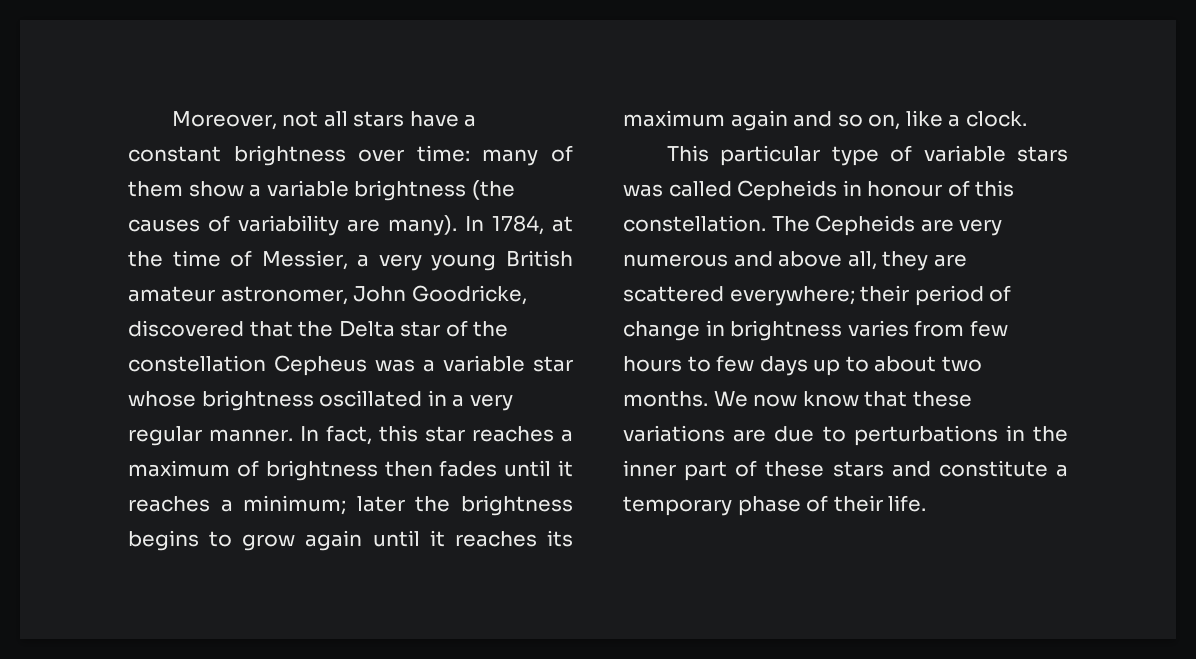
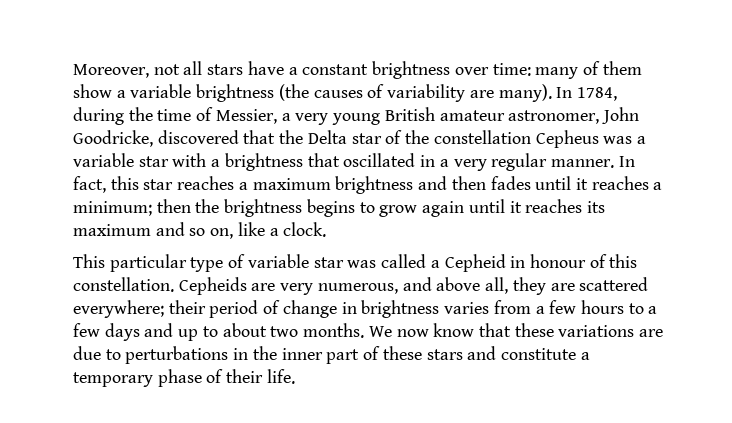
- In 1784, at the time of Messier, a very young British amateur astronomer, John Goodricke, discovered that the Delta star of the constellation Cepheus was a variable star whose brightness oscillated in a very regular manner.
+ In 1784, during the time of Messier, a very young British amateur astronomer, John Goodricke, discovered that the Delta star of the constellation Cepheus was a variable star with a brightness that oscillated in a very regular manner.
- In fact, this star reaches a maximum of brightness then fades until it reaches a minimum; later the brightness begins to grow again until it reaches its maximum again and so on, like a clock.
+ In fact, this star reaches a maximum brightness and then fades until it reaches a minimum; then the brightness begins to grow again until it reaches its maximum and so on, like a clock.
- This particular type of variable stars was called Cepheids in honour of this constellation.
+ This particular type of variable star was called a Cepheid in honour of this constellation.
- The Cepheids are very numerous and above all, they are scattered everywhere; their period of change in brightness varies from few hours to few days up to about two months.
+ Cepheids are very numerous, and above all, they are scattered everywhere; their period of change in brightness varies from a few hours to a few days and up to about two months.

